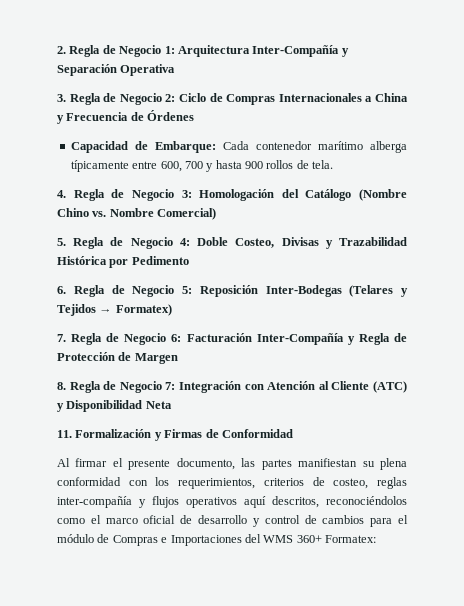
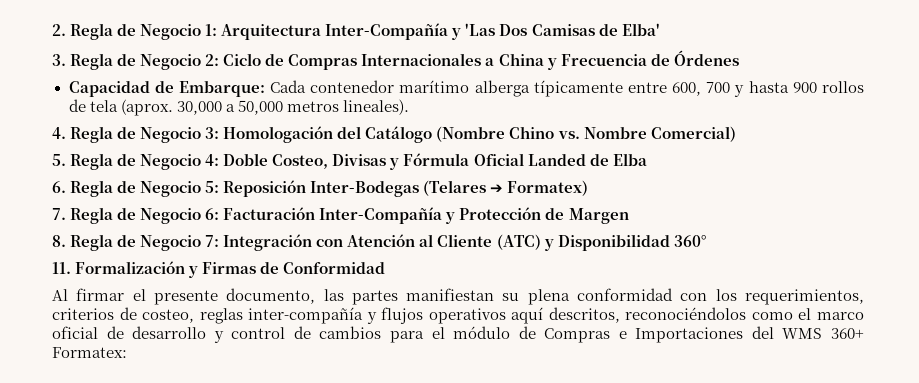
- 2. Regla de Negocio 1: Arquitectura Inter-Compañía y Separación Operativa
+ 2. Regla de Negocio 1: Arquitectura Inter-Compañía y 'Las Dos Camisas de Elba'
- Capacidad de Embarque: Cada contenedor marítimo alberga típicamente entre 600, 700 y hasta 900 rollos de tela.
+ Capacidad de Embarque: Cada contenedor marítimo alberga típicamente entre 600, 700 y hasta 900 rollos de tela (aprox. 30,000 a 50,000 metros lineales).
- 5. Regla de Negocio 4: Doble Costeo, Divisas y Trazabilidad Histórica por Pedimento
+ 5. Regla de Negocio 4: Doble Costeo, Divisas y Fórmula Oficial Landed de Elba
- 6. Regla de Negocio 5: Reposición Inter-Bodegas (Telares y Tejidos → Formatex)
+ 6. Regla de Negocio 5: Reposición Inter-Bodegas (Telares ➔ Formatex)
- 7. Regla de Negocio 6: Facturación Inter-Compañía y Regla de Protección de Margen
+ 7. Regla de Negocio 6: Facturación Inter-Compañía y Protección de Margen
- 8. Regla de Negocio 7: Integración con Atención al Cliente (ATC) y Disponibilidad Neta
+ 8. Regla de Negocio 7: Integración con Atención al Cliente (ATC) y Disponibilidad 360°

